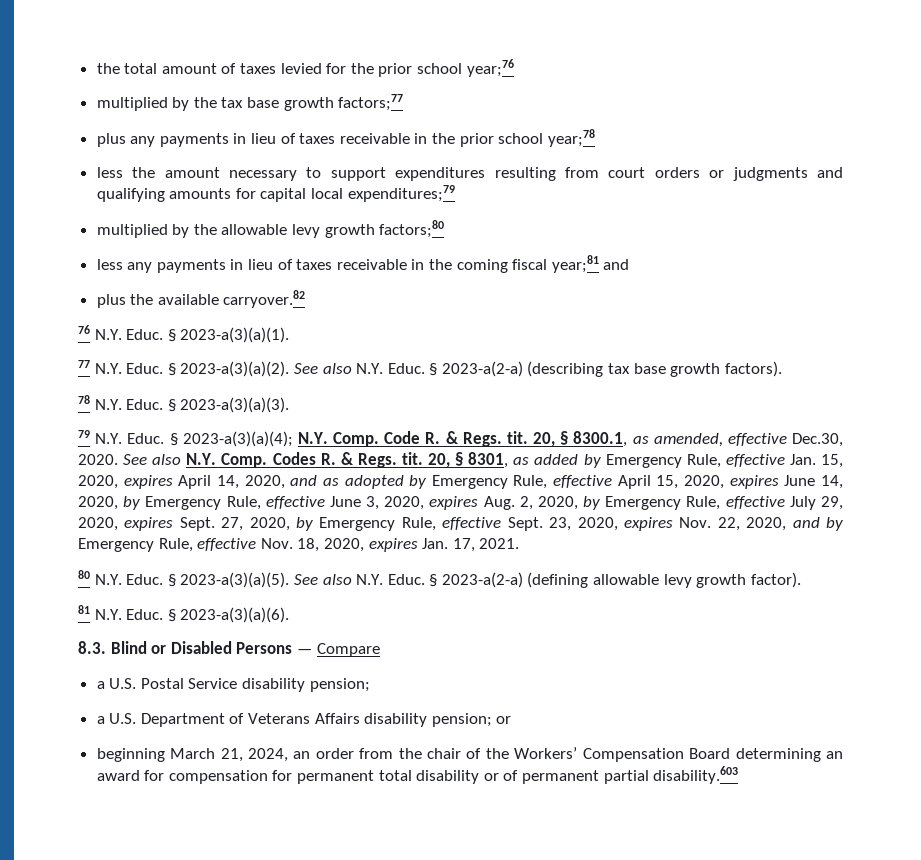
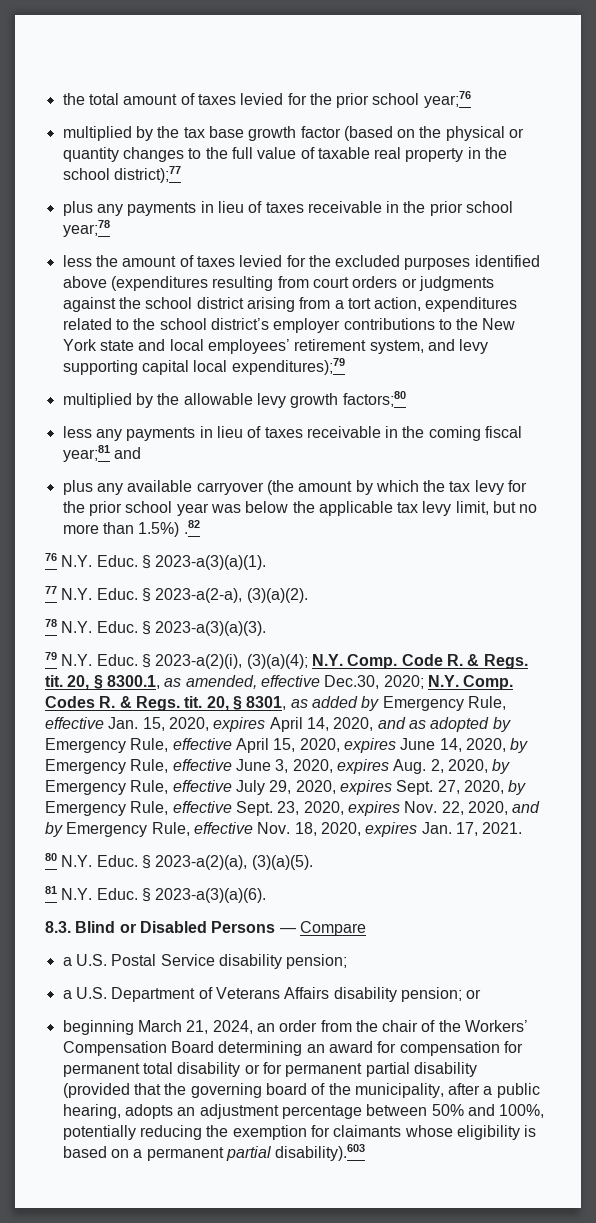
- multiplied by the tax base growth factors;77
+ multiplied by the tax base growth factor (based on the physical or quantity changes to the full value of taxable real property in the school district);77
- less the amount necessary to support expenditures resulting from court orders or judgments and qualifying amounts for capital local expenditures;79
+ less the amount of taxes levied for the excluded purposes identified above (expenditures resulting from court orders or judgments against the school district arising from a tort action, expenditures related to the school district’s employer contributions to the New York state and local employees’ retirement system, and levy supporting capital local expenditures);79
- plus the available carryover.82
+ plus any available carryover (the amount by which the tax levy for the prior school year was below the applicable tax levy limit, but no more than 1.5%) .82
- § 2023-a(3)(a)(2). See also N.Y. Educ. § 2023-a(2-a) (describing tax base growth factors).
+ § 2023-a(2-a), (3)(a)(2).
- § 2023-a(3)(a)(4); N.Y. Comp.
+ § 2023-a(2)(i), (3)(a)(4); N.Y. Comp.
- 20, § 8300.1, as amended, effective Dec.30, 2020. See also N.Y. Comp.
+ 20, § 8300.1, as amended, effective Dec.30, 2020; N.Y. Comp.
- § 2023-a(3)(a)(5). See also N.Y. Educ. § 2023-a(2-a) (defining allowable levy growth factor).
+ § 2023-a(2)(a), (3)(a)(5).
- beginning March 21, 2024, an order from the chair of the Workers’ Compensation Board determining an award for compensation for permanent total disability or of permanent partial disability.603
+ beginning March 21, 2024, an order from the chair of the Workers’ Compensation Board determining an award for compensation for permanent total disability or for permanent partial disability (provided that the governing board of the municipality, after a public hearing, adopts an adjustment percentage between 50% and 100%, potentially reducing the exemption for claimants whose eligibility is based on a permanent partial disability).603

